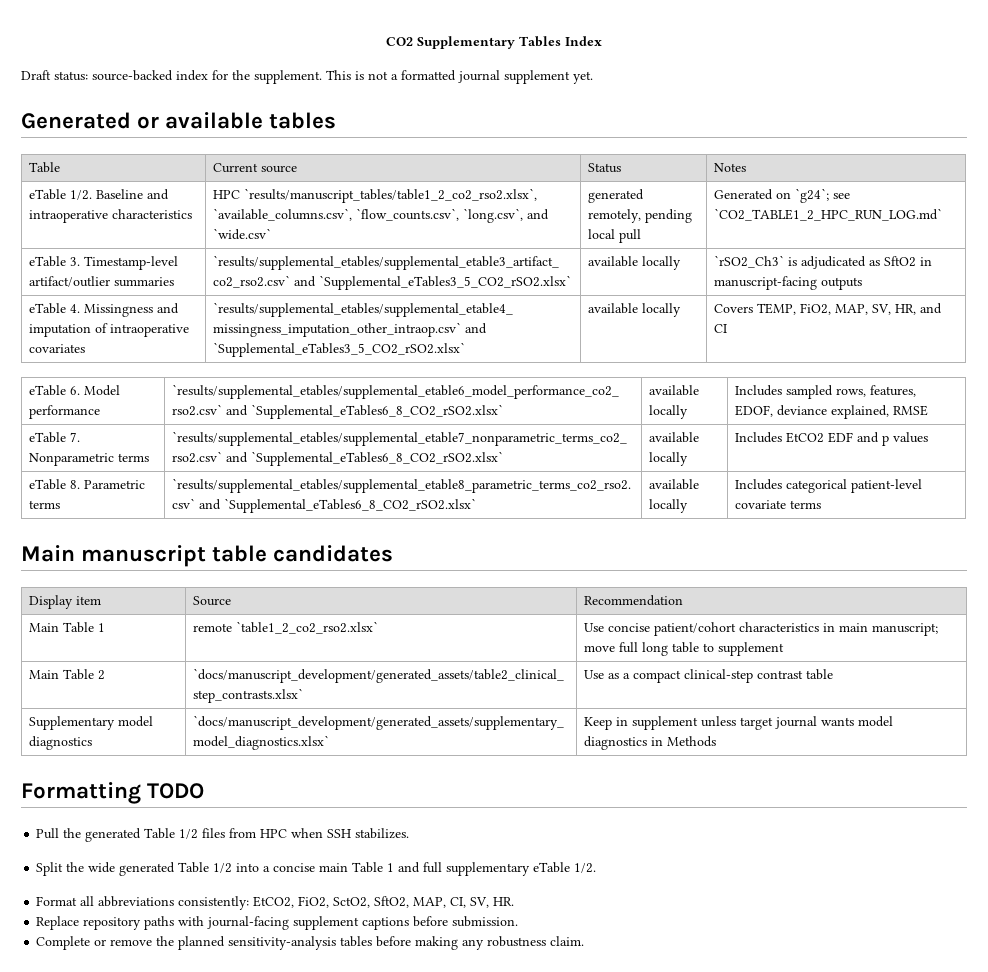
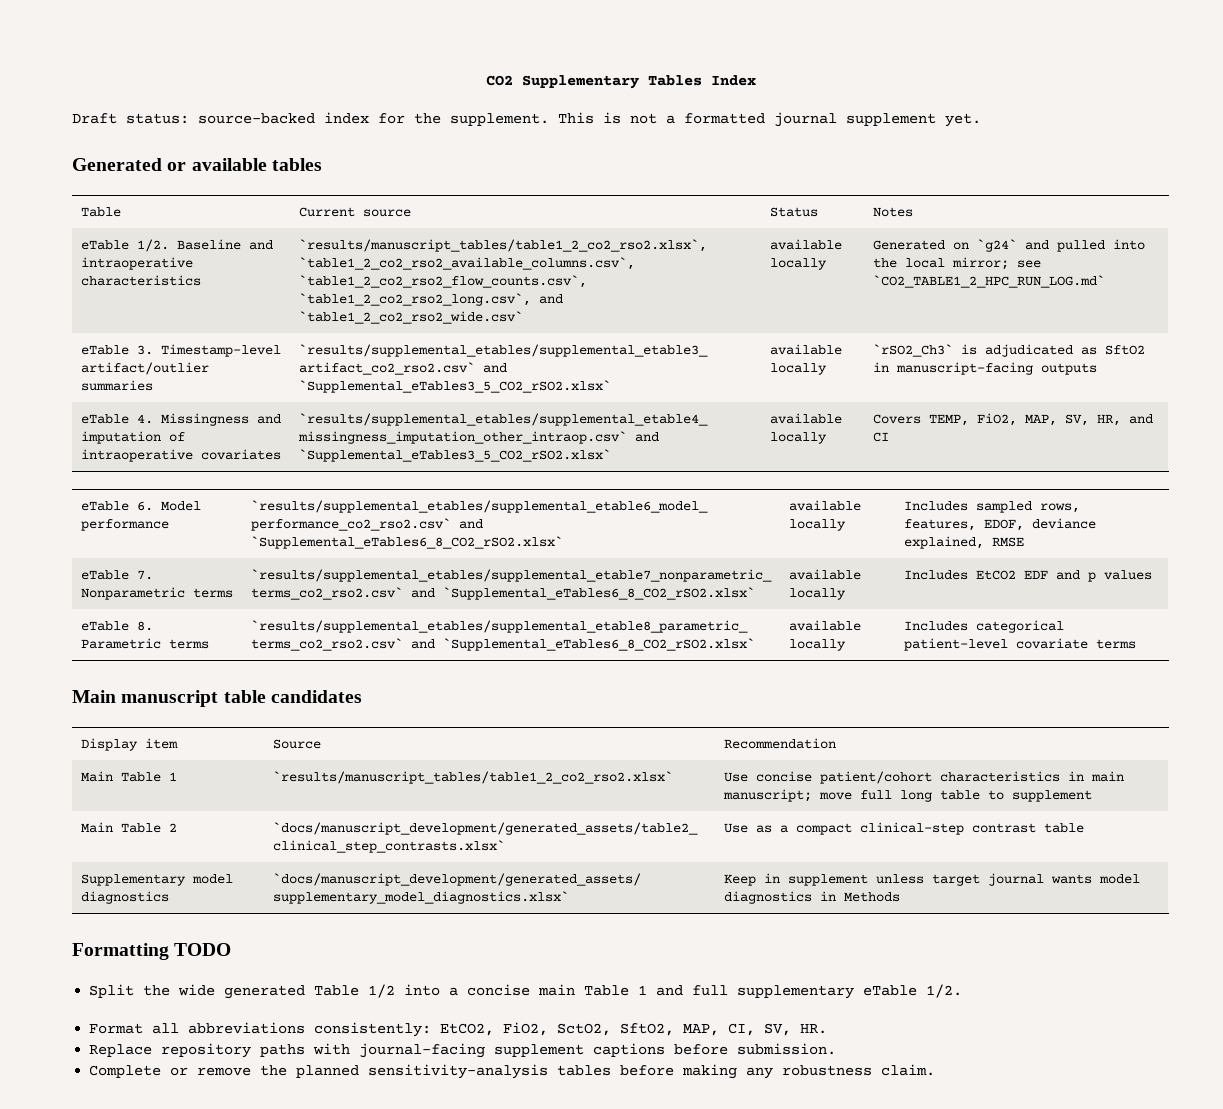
- eTable 1/2. Baseline and intraoperative characteristics | HPC `results/manuscript_tables/table1_2_co2_rso2.xlsx`, `available_columns.csv`, `flow_counts.csv`, `long.csv`, and `wide.csv` | generated remotely, pending local pull | Generated on `g24`; see `CO2_TABLE1_2_HPC_RUN_LOG.md`
+ eTable 1/2. Baseline and intraoperative characteristics | `results/manuscript_tables/table1_2_co2_rso2.xlsx`, `table1_2_co2_rso2_available_columns.csv`, `table1_2_co2_rso2_flow_counts.csv`, `table1_2_co2_rso2_long.csv`, and `table1_2_co2_rso2_wide.csv` | available locally | Generated on `g24` and pulled into the local mirror; see `CO2_TABLE1_2_HPC_RUN_LOG.md`
- Main Table 1 | remote `table1_2_co2_rso2.xlsx` | Use concise patient/cohort characteristics in main manuscript; move full long table to supplement
+ Main Table 1 | `results/manuscript_tables/table1_2_co2_rso2.xlsx` | Use concise patient/cohort characteristics in main manuscript; move full long table to supplement
- Pull the generated Table 1/2 files from HPC when SSH stabilizes.

